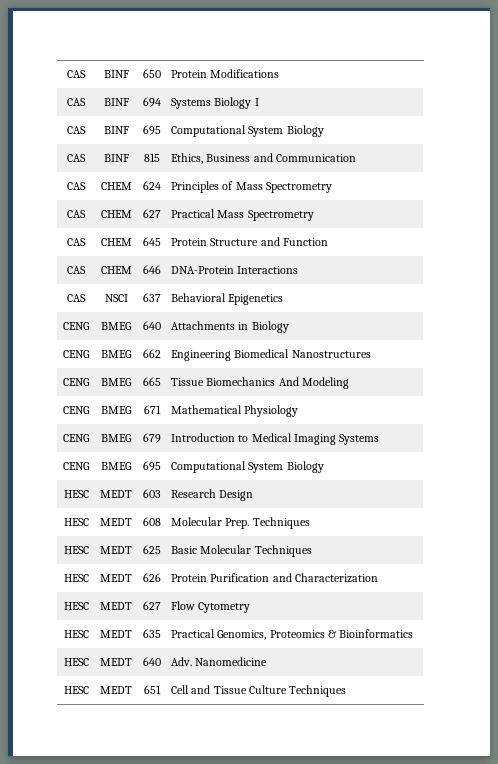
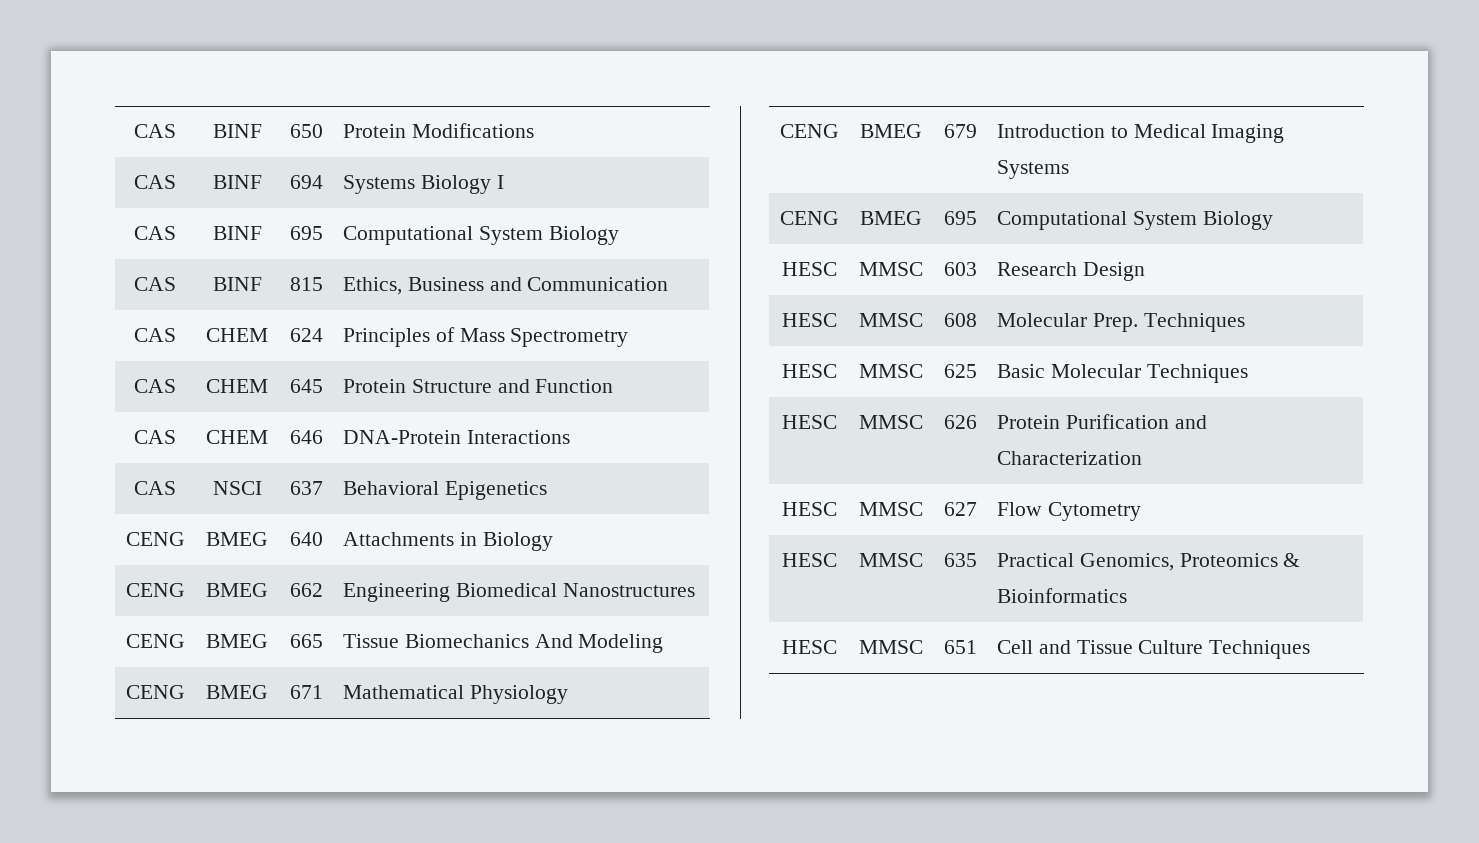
- CAS | CHEM | 627 | Practical Mass Spectrometry
- HESC | MEDT | 603 | Research Design
+ HESC | MMSC | 603 | Research Design
- HESC | MEDT | 608 | Molecular Prep. Techniques
+ HESC | MMSC | 608 | Molecular Prep. Techniques
- HESC | MEDT | 625 | Basic Molecular Techniques
+ HESC | MMSC | 625 | Basic Molecular Techniques
- HESC | MEDT | 626 | Protein Purification and Characterization
+ HESC | MMSC | 626 | Protein Purification and Characterization
- HESC | MEDT | 627 | Flow Cytometry
+ HESC | MMSC | 627 | Flow Cytometry
- HESC | MEDT | 635 | Practical Genomics, Proteomics & Bioinformatics
+ HESC | MMSC | 635 | Practical Genomics, Proteomics & Bioinformatics
- HESC | MEDT | 640 | Adv. Nanomedicine
- HESC | MEDT | 651 | Cell and Tissue Culture Techniques
+ HESC | MMSC | 651 | Cell and Tissue Culture Techniques

